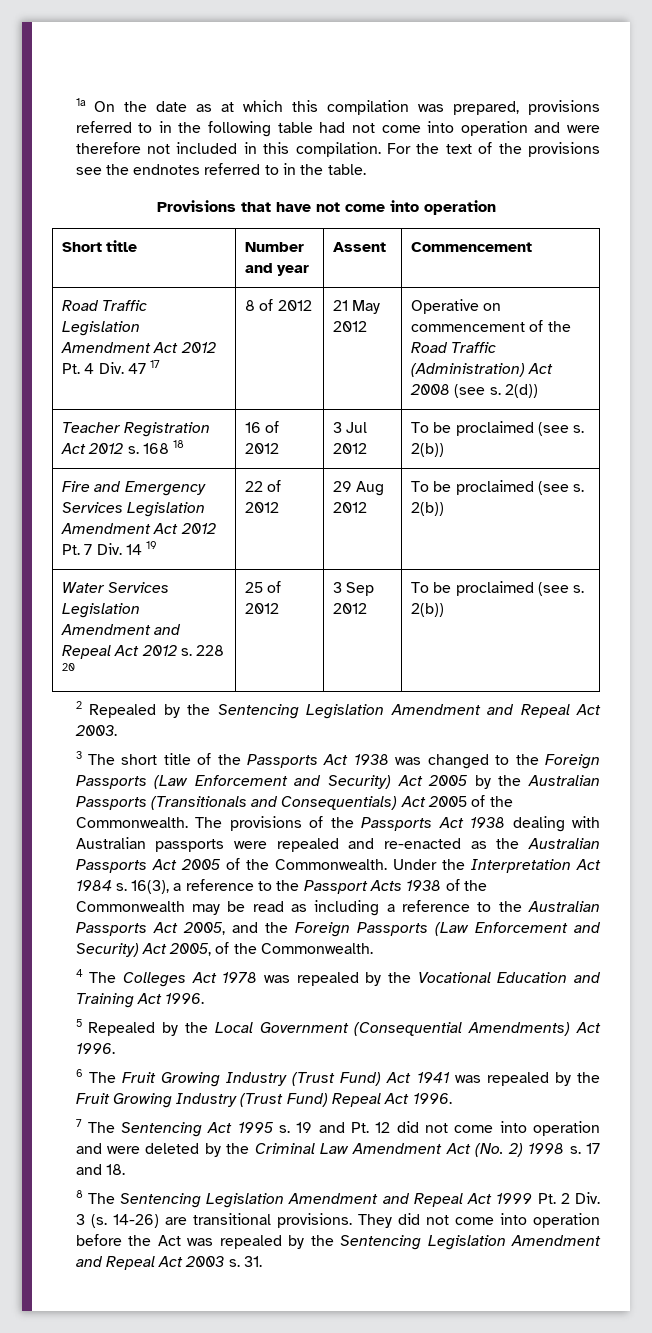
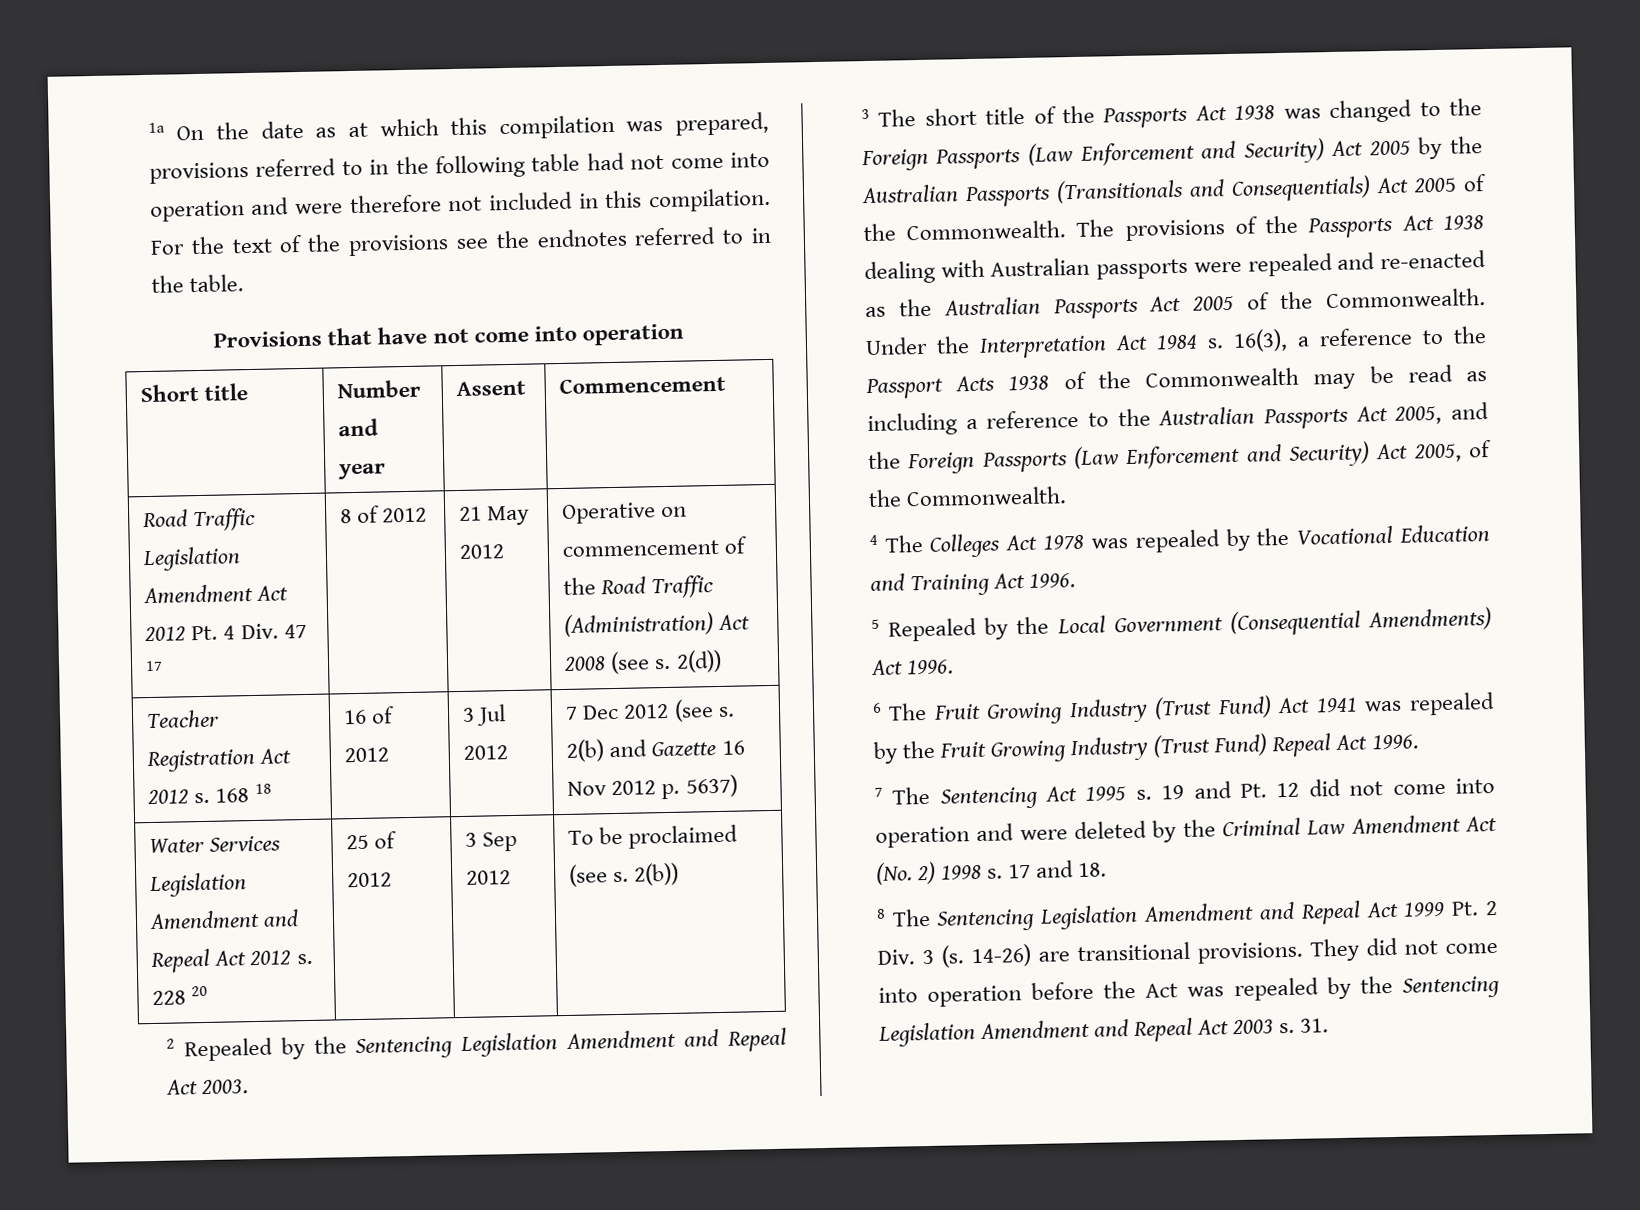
- Teacher Registration Act 2012 s. 168 18 | 16 of 2012 | 3 Jul 2012 | To be proclaimed (see s. 2(b))
- Fire and Emergency Services Legislation Amendment Act 2012 Pt. 7 Div. 14 19 | 22 of 2012 | 29 Aug 2012 | To be proclaimed (see s. 2(b))
+ Teacher Registration Act 2012 s. 168 18 | 16 of 2012 | 3 Jul 2012 | 7 Dec 2012 (see s. 2(b) and Gazette 16 Nov 2012 p. 5637)

